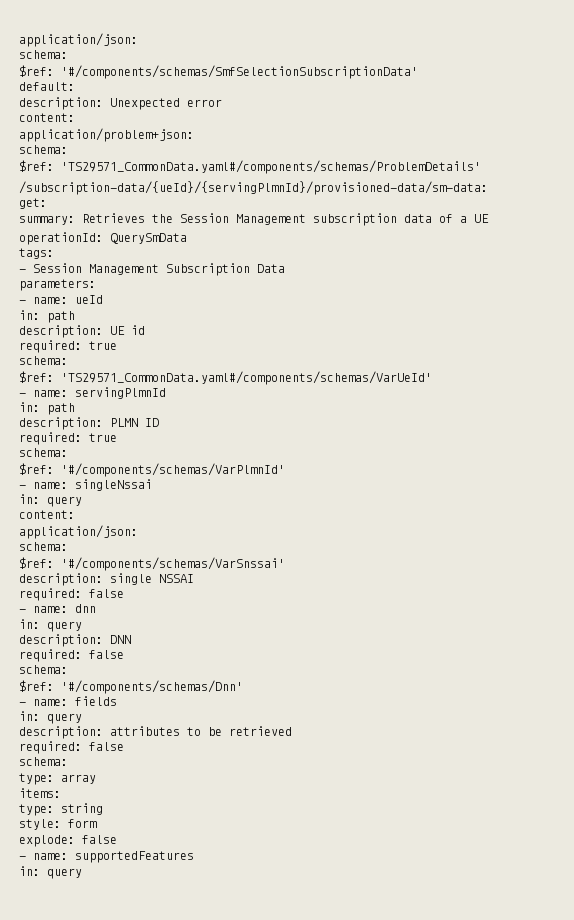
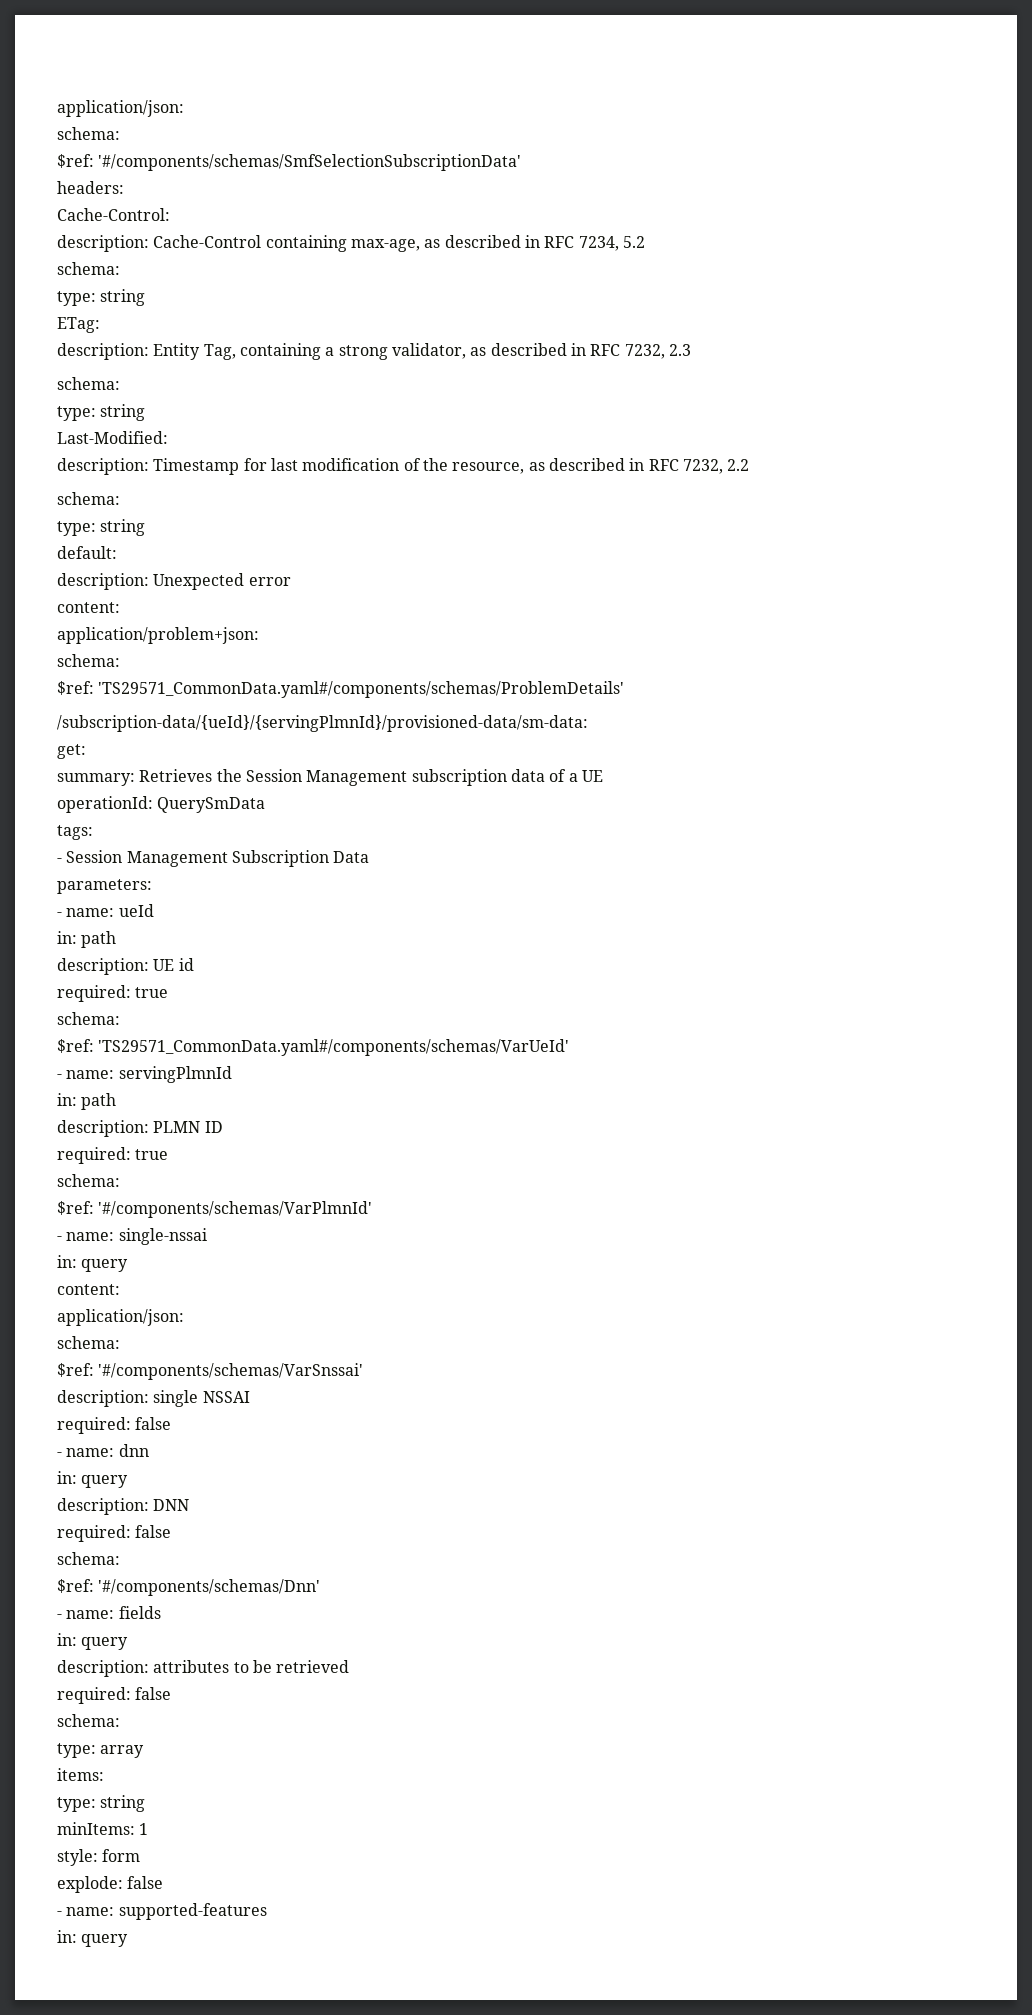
+ headers:
+ Cache-Control:
+ description: Cache-Control containing max-age, as described in RFC 7234, 5.2
+ schema:
+ type: string
+ ETag:
+ description: Entity Tag, containing a strong validator, as described in RFC 7232, 2.3
+ schema:
+ type: string
+ Last-Modified:
+ description: Timestamp for last modification of the resource, as described in RFC 7232, 2.2
+ schema:
+ type: string
- - name: singleNssai
+ - name: single-nssai
+ minItems: 1
- - name: supportedFeatures
+ - name: supported-features

